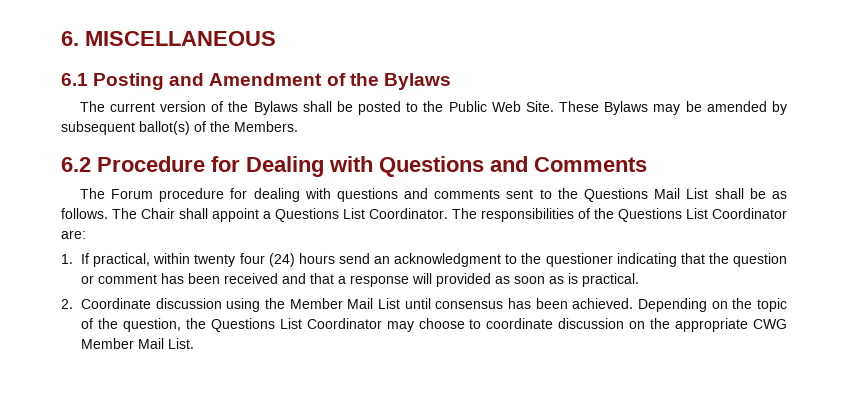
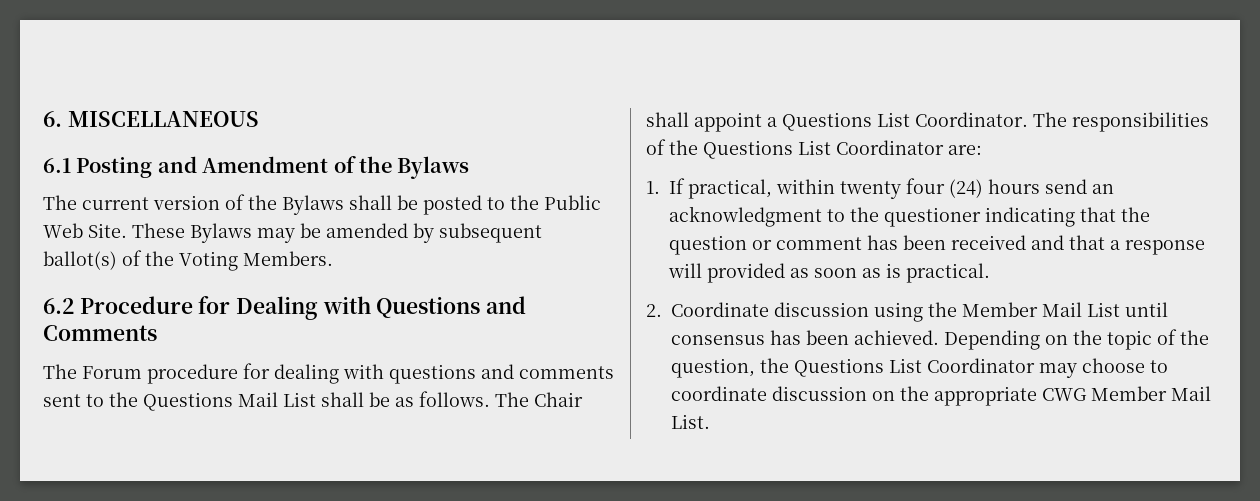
- These Bylaws may be amended by subsequent ballot(s) of the Members.
+ These Bylaws may be amended by subsequent ballot(s) of the Voting Members.

